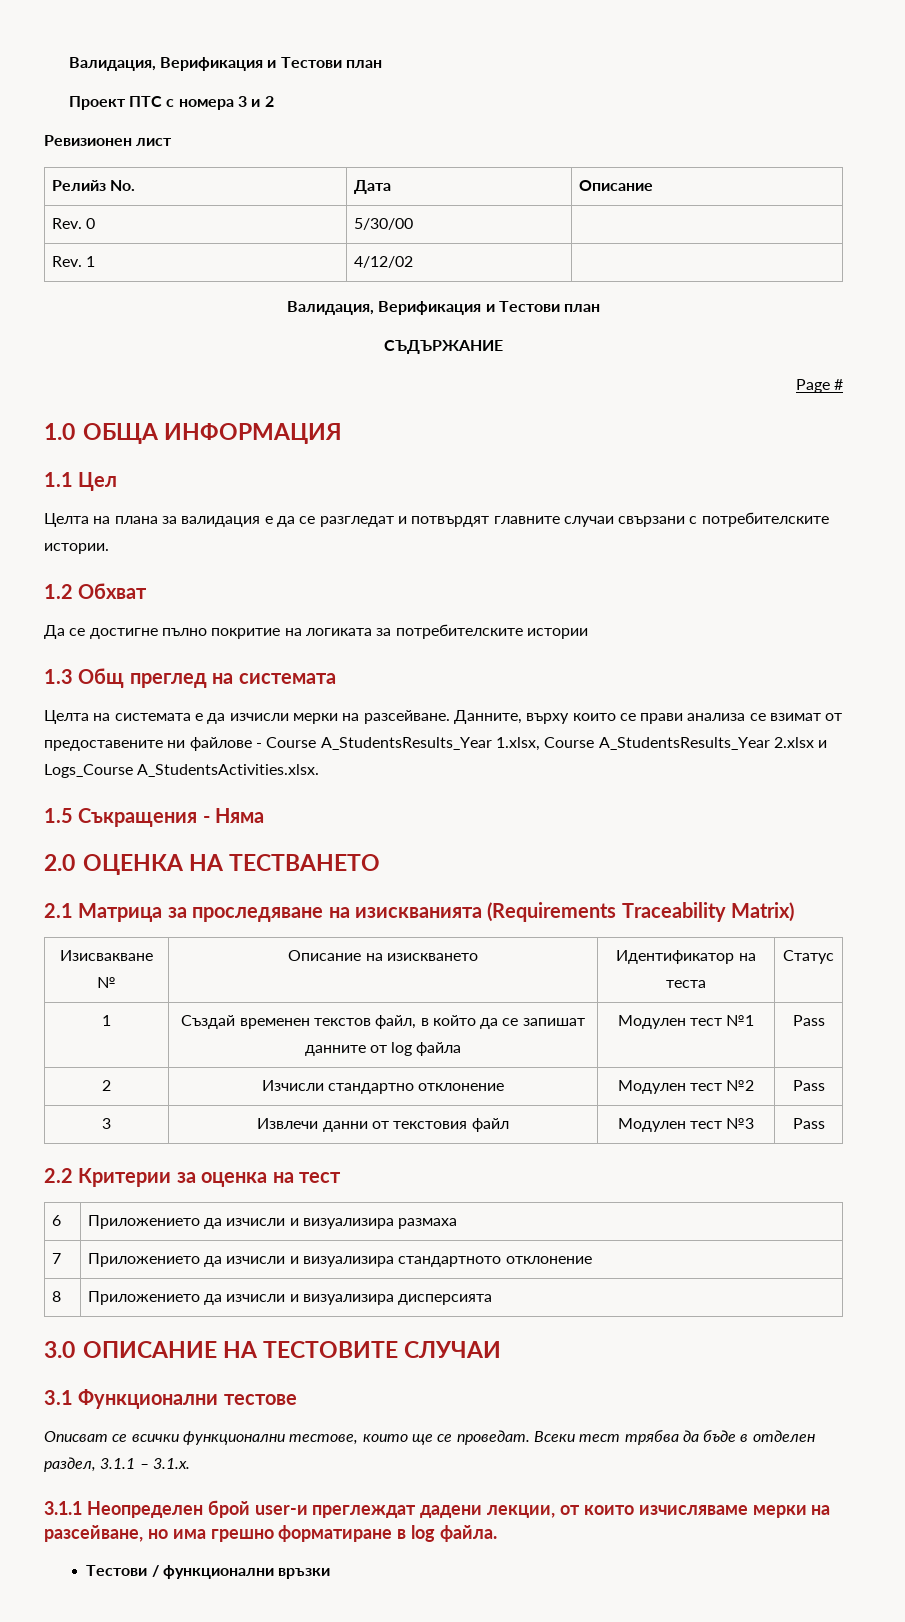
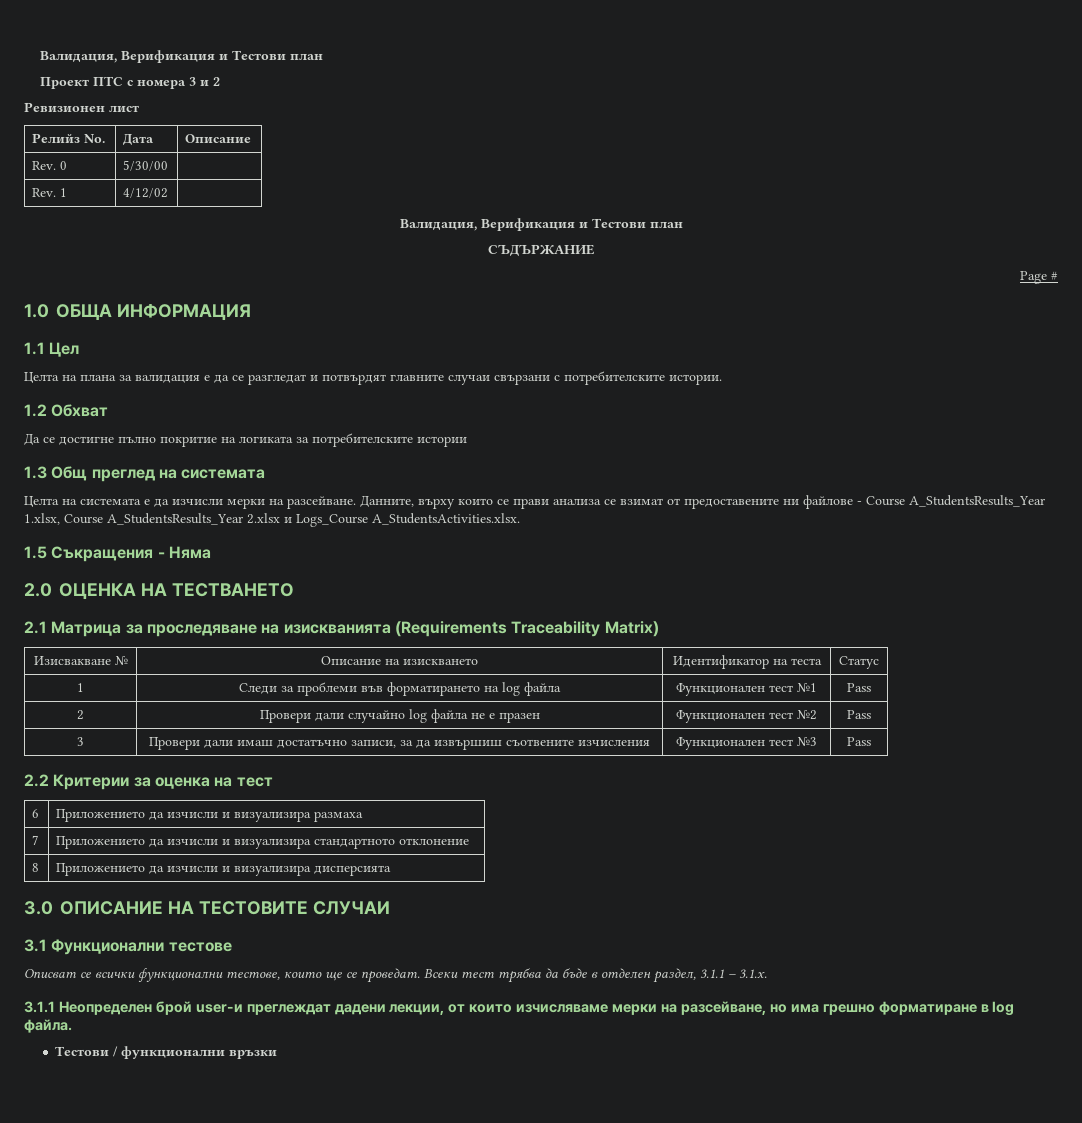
- 1 | Създай временен текстов файл, в който да се запишат данните от log файла | Модулен тест №1 | Pass
+ 1 | Следи за проблеми във форматирането на log файла | Функционален тест №1 | Pass
- 2 | Изчисли стандартно отклонение | Модулен тест №2 | Pass
- 3 | Извлечи данни от текстовия файл | Модулен тест №3 | Pass
+ 2 | Провери дали случайно log файла не е празен | Функционален тест №2 | Pass
+ 3 | Провери дали имаш достатъчно записи, за да извършиш съотвените изчисления | Функционален тест №3 | Pass

